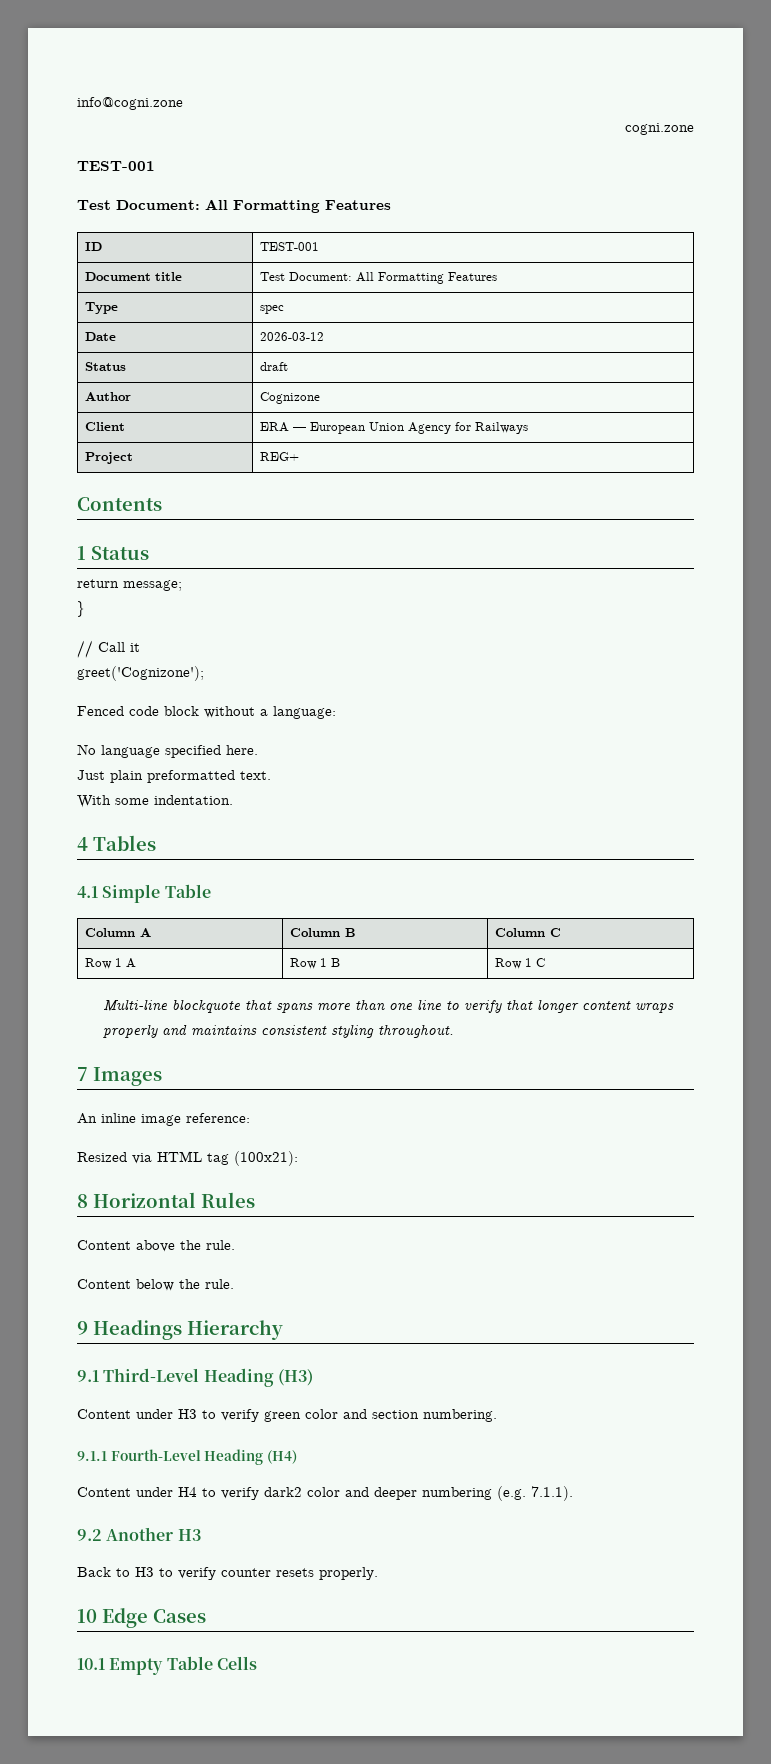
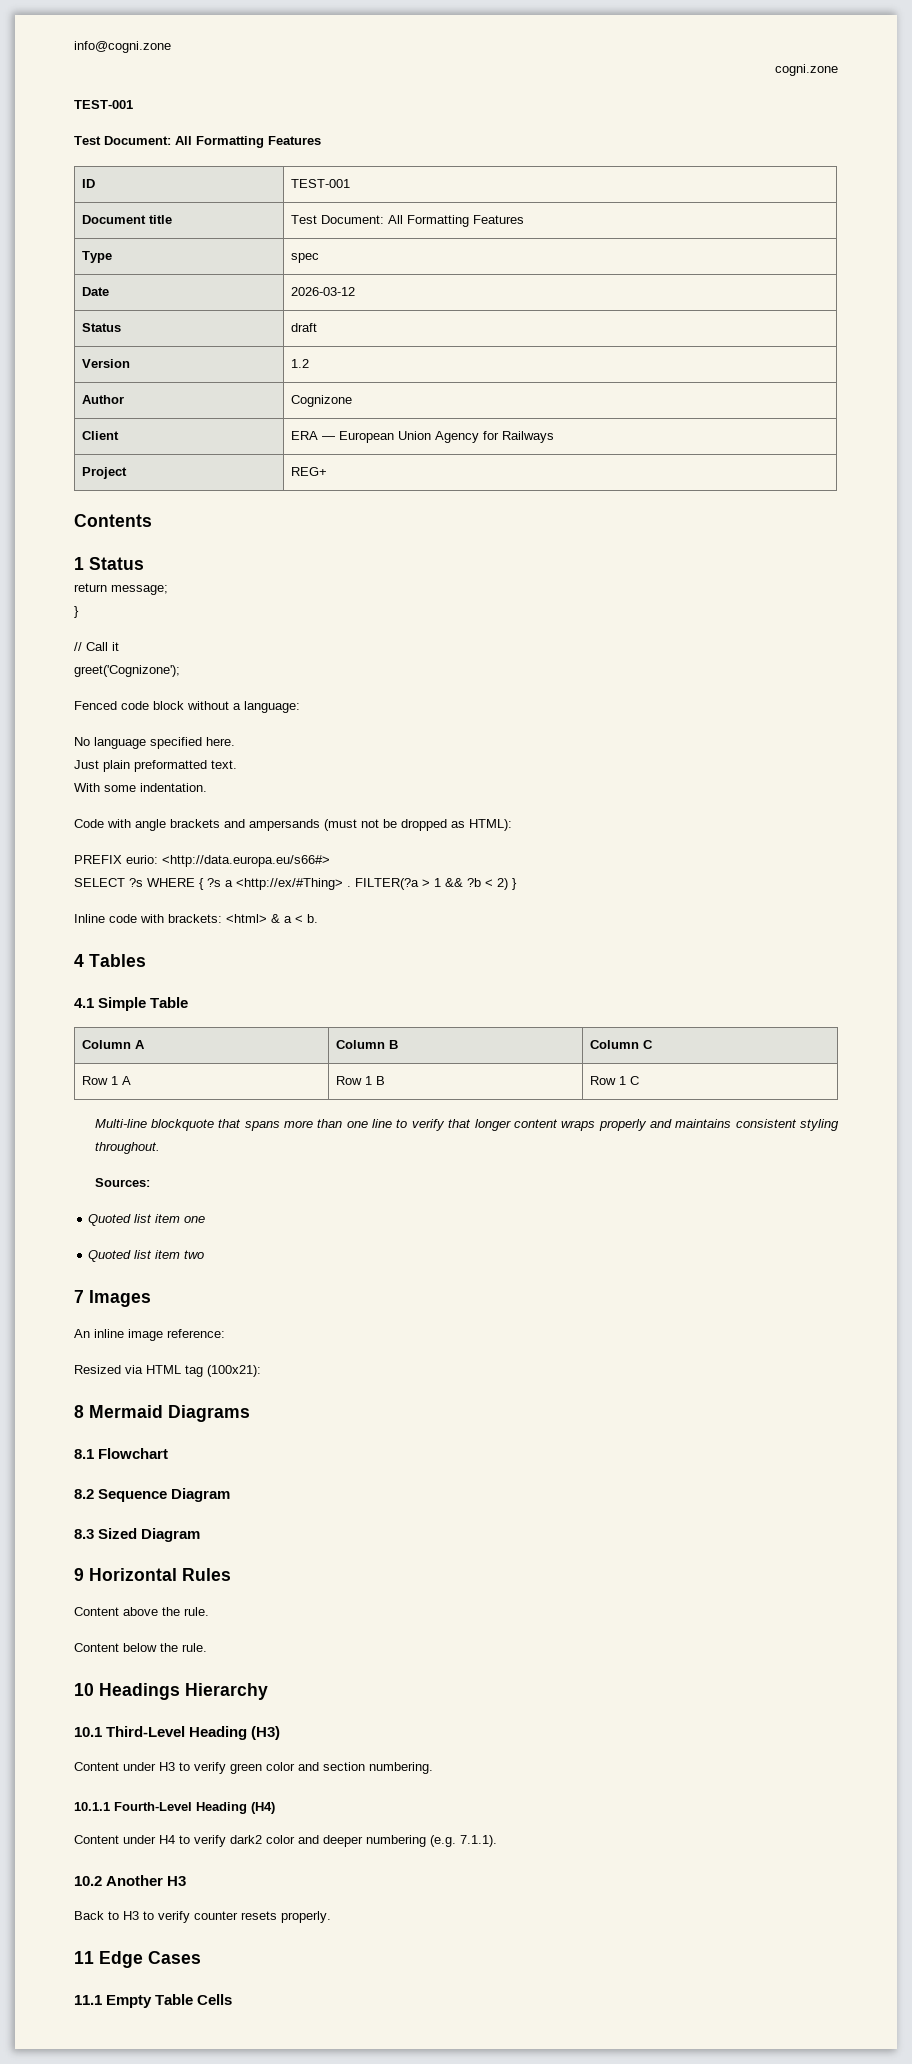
+ Version | 1.2
+ Code with angle brackets and ampersands (must not be dropped as HTML):
+ PREFIX eurio: <http://data.europa.eu/s66#>
+ SELECT ?s WHERE { ?s a <http://ex/#Thing> . FILTER(?a > 1 && ?b < 2) }
+ Inline code with brackets: <html> & a < b.
+ Sources:
+ Quoted list item one
+ Quoted list item two
- 8 Horizontal Rules
+ 8 Mermaid Diagrams
+ 8.1 Flowchart
+ 8.2 Sequence Diagram
+ 8.3 Sized Diagram
+ 9 Horizontal Rules
- 9 Headings Hierarchy
+ 10 Headings Hierarchy
- 9.1 Third-Level Heading (H3)
+ 10.1 Third-Level Heading (H3)
- 9.1.1 Fourth-Level Heading (H4)
+ 10.1.1 Fourth-Level Heading (H4)
- 9.2 Another H3
+ 10.2 Another H3
- 10 Edge Cases
+ 11 Edge Cases
- 10.1 Empty Table Cells
+ 11.1 Empty Table Cells

